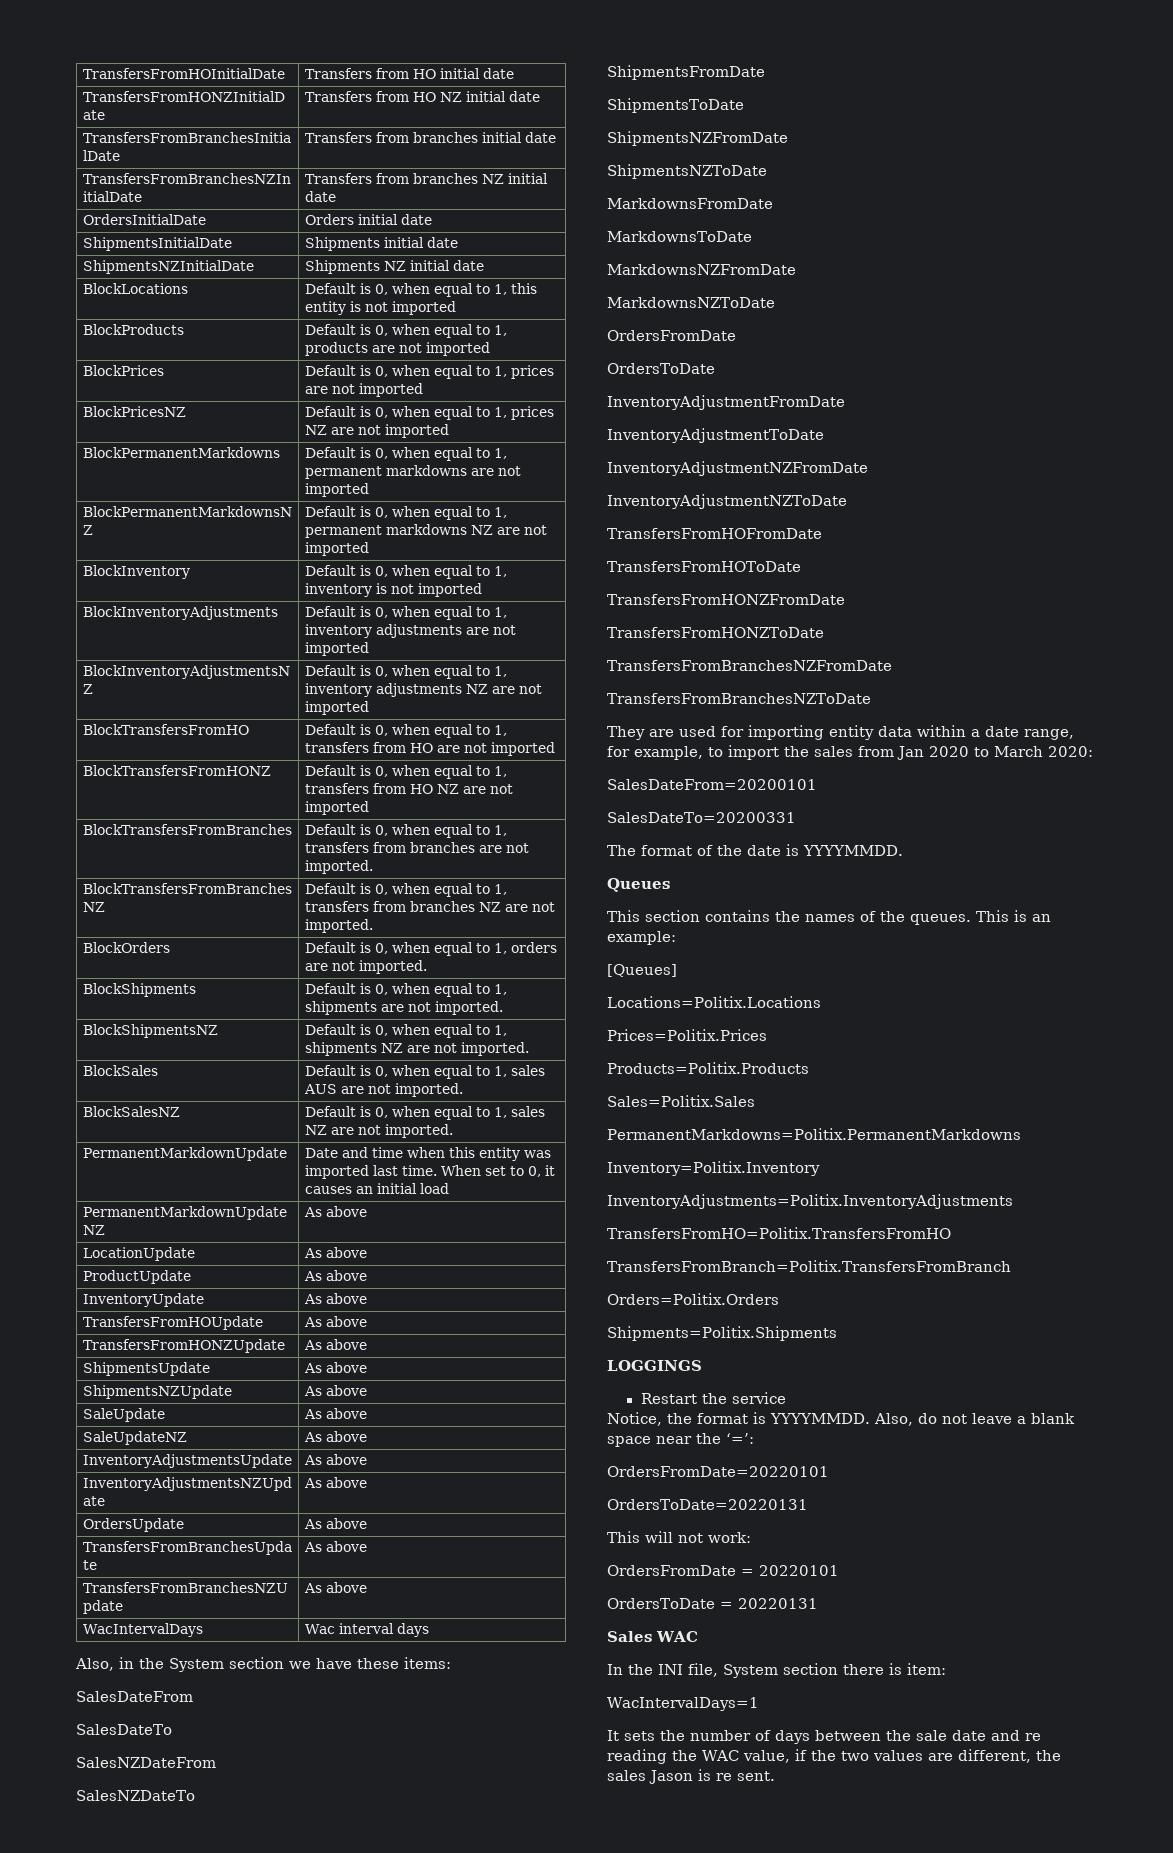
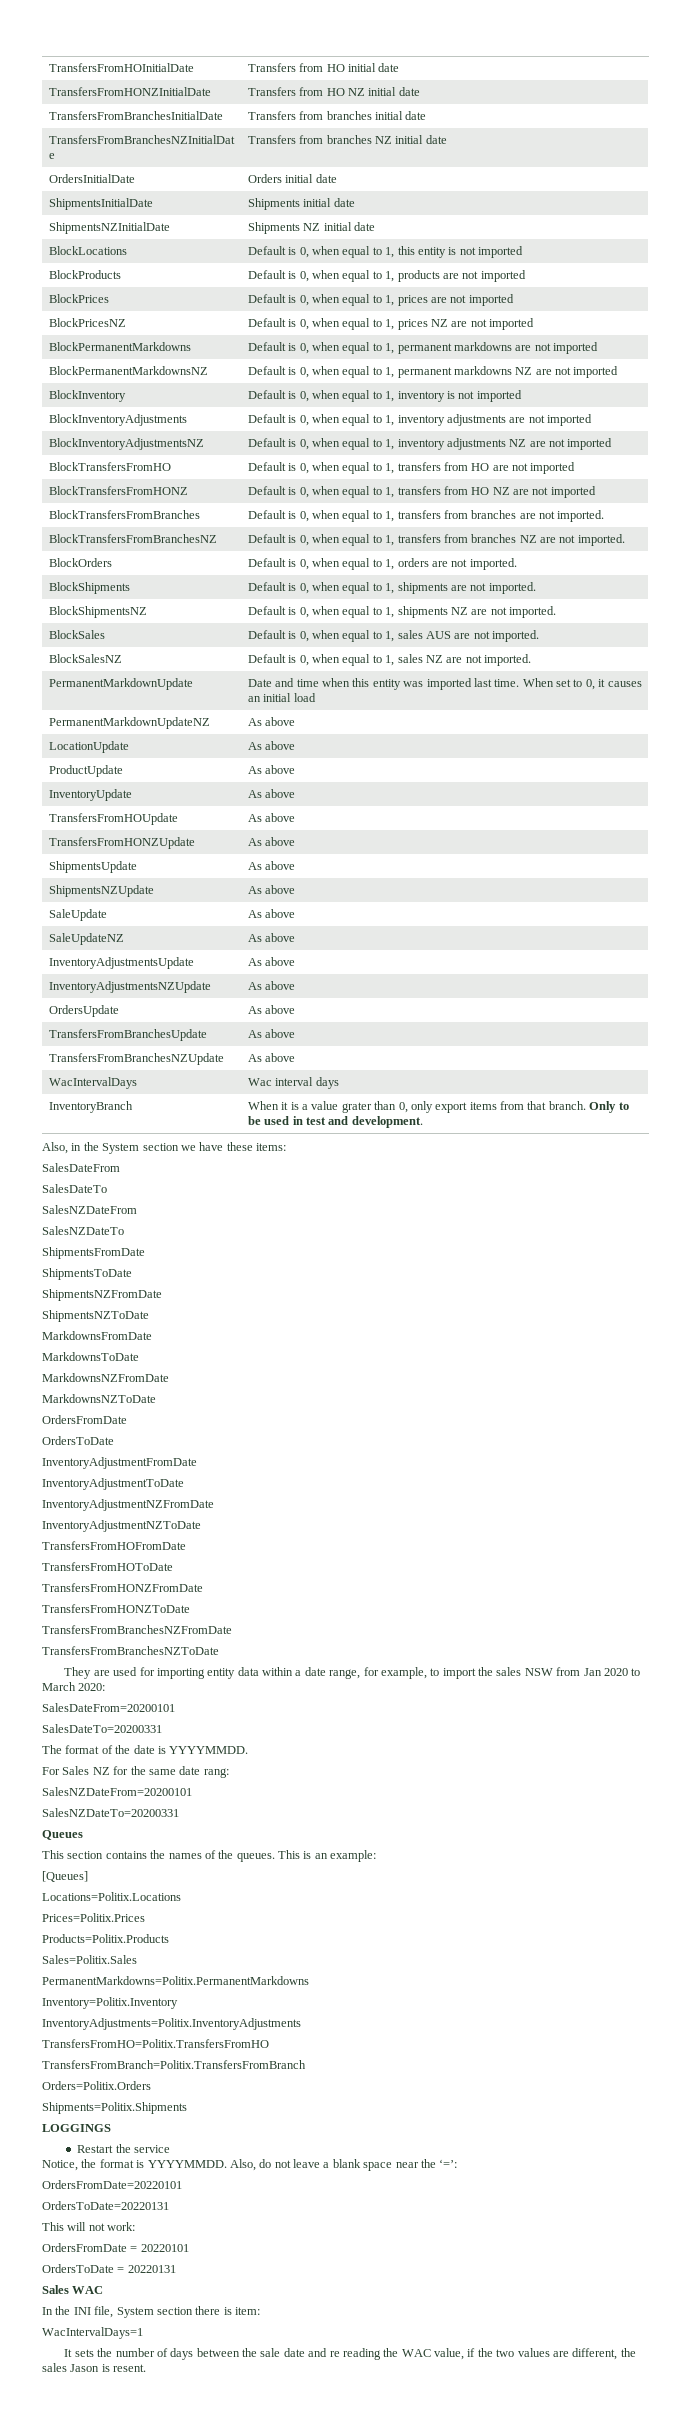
+ InventoryBranch | When it is a value grater than 0, only export items from that branch. Only to be used in test and development.
- They are used for importing entity data within a date range, for example, to import the sales from Jan 2020 to March 2020:
+ They are used for importing entity data within a date range, for example, to import the sales NSW from Jan 2020 to March 2020:
+ For Sales NZ for the same date rang:
+ SalesNZDateFrom=20200101
+ SalesNZDateTo=20200331
- It sets the number of days between the sale date and re reading the WAC value, if the two values are different, the sales Jason is re sent.
+ It sets the number of days between the sale date and re reading the WAC value, if the two values are different, the sales Jason is resent.

